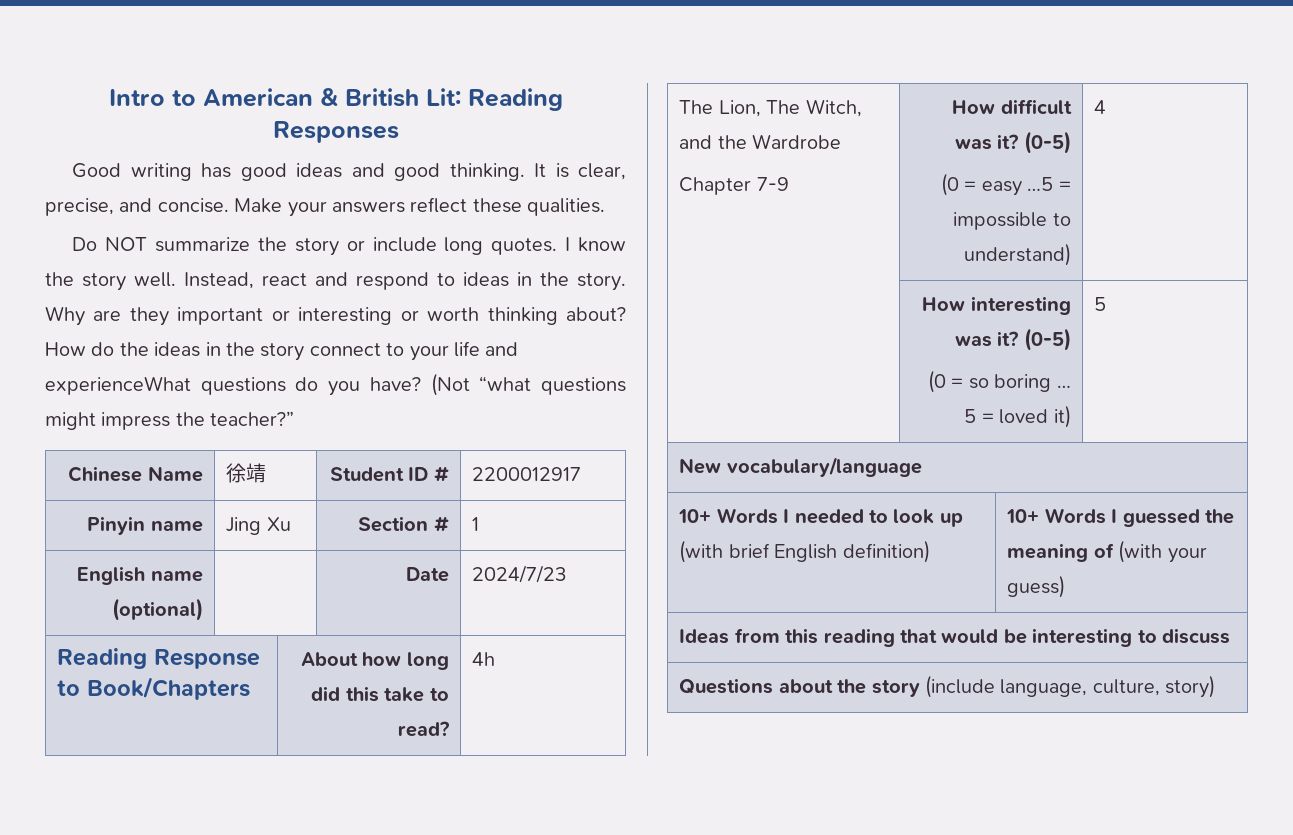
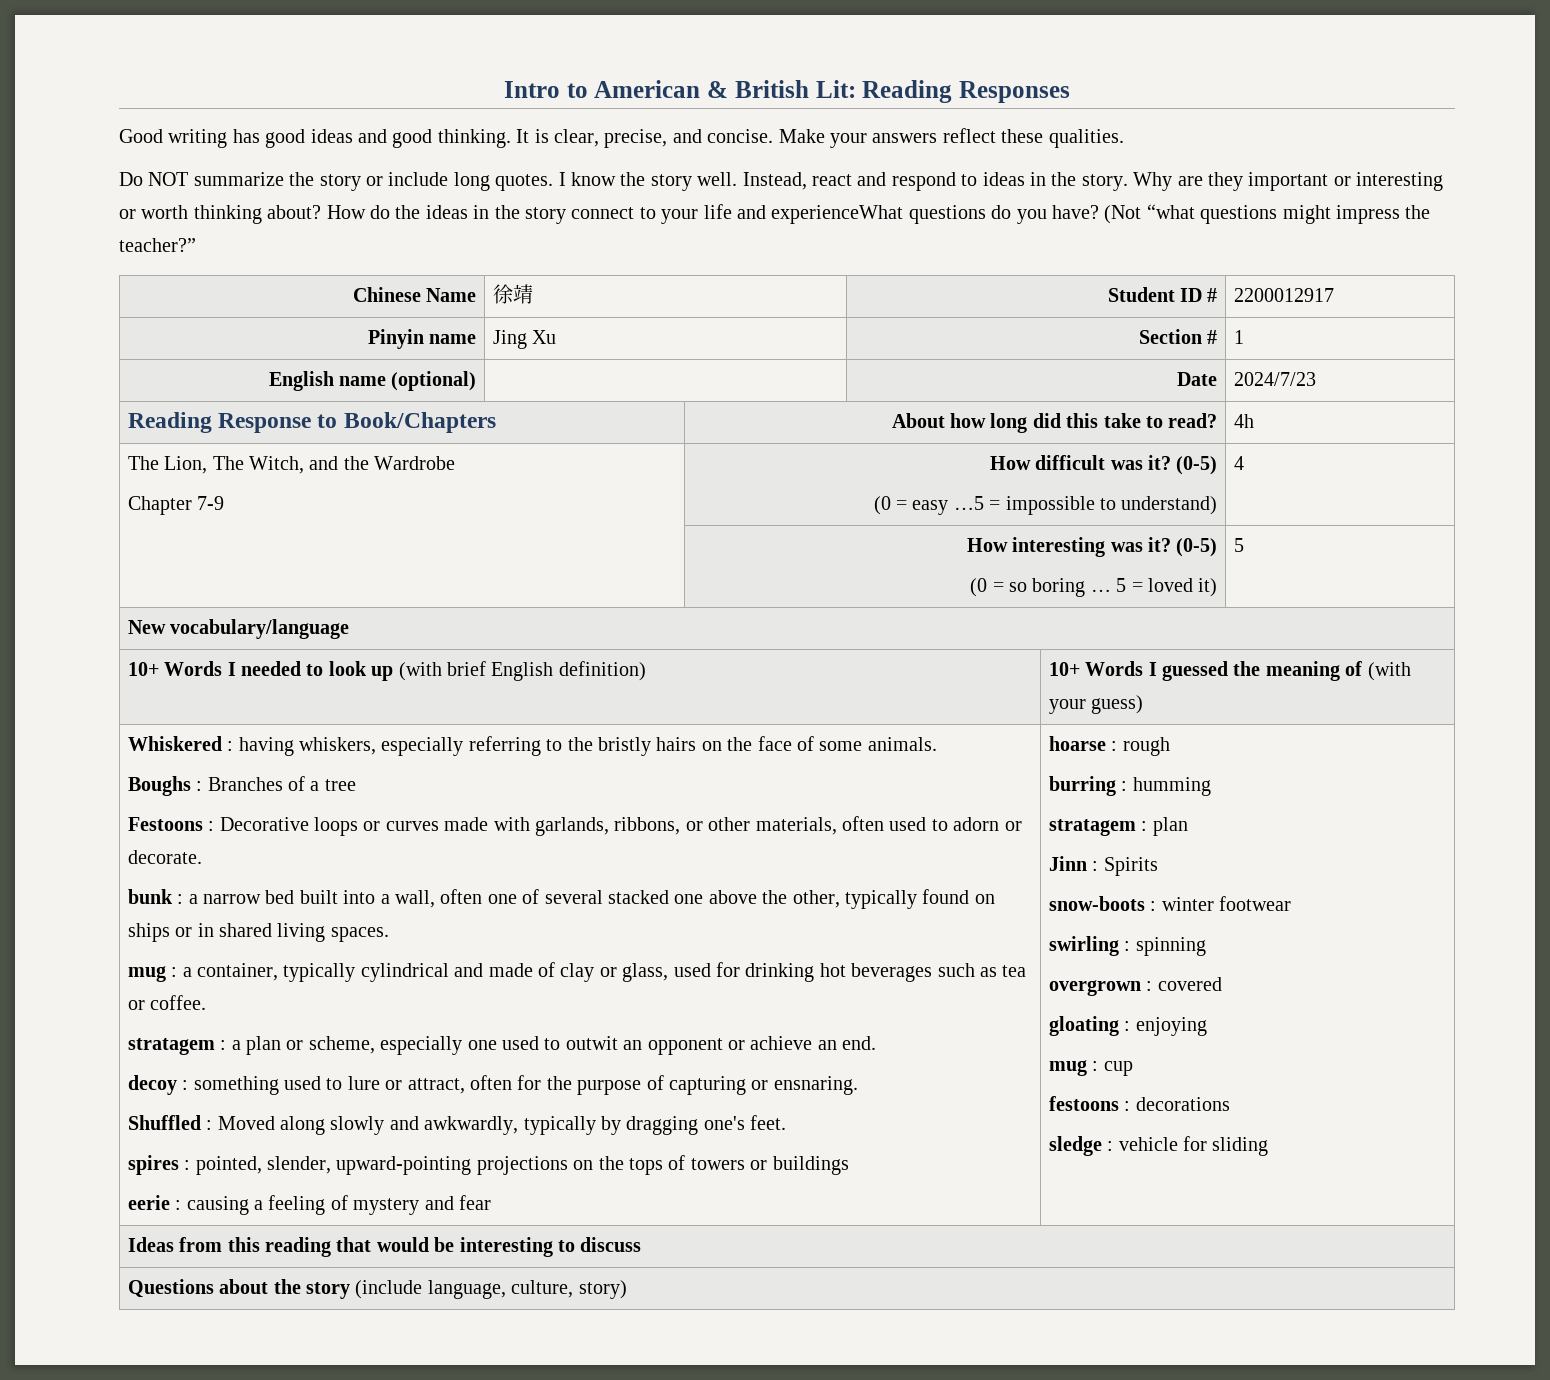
+ Whiskered : having whiskers, especially referring to the bristly hairs on the face of some animals.
+ Boughs : Branches of a tree
+ Festoons : Decorative loops or curves made with garlands, ribbons, or other materials, often used to adorn or decorate.
+ bunk : a narrow bed built into a wall, often one of several stacked one above the other, typically found on ships or in shared living spaces.
+ mug : a container, typically cylindrical and made of clay or glass, used for drinking hot beverages such as tea or coffee.
+ stratagem : a plan or scheme, especially one used to outwit an opponent or achieve an end.
+ decoy : something used to lure or attract, often for the purpose of capturing or ensnaring.
+ Shuffled : Moved along slowly and awkwardly, typically by dragging one's feet.
+ spires : pointed, slender, upward-pointing projections on the tops of towers or buildings
+ eerie : causing a feeling of mystery and fear | hoarse : rough
+ burring : humming
+ stratagem : plan
+ Jinn : Spirits
+ snow-boots : winter footwear
+ swirling : spinning
+ overgrown : covered
+ gloating : enjoying
+ mug : cup
+ festoons : decorations
+ sledge : vehicle for sliding

